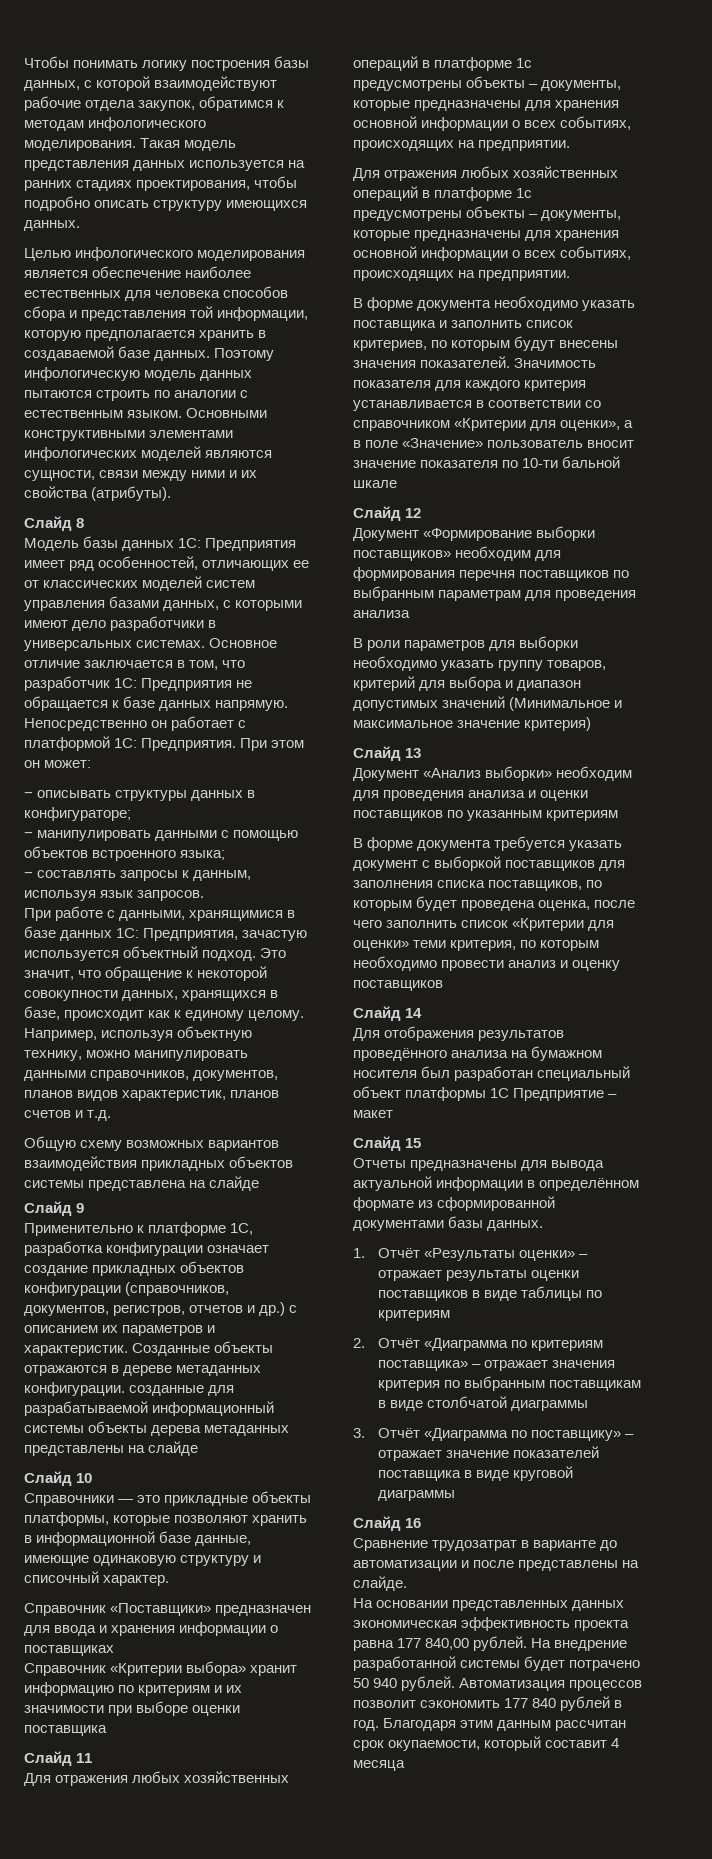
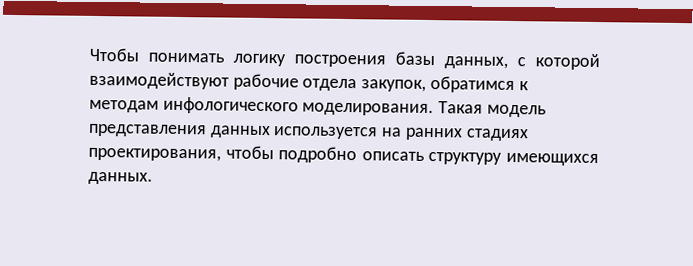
- Целью инфологического моделирования является обеспечение наиболее естественных для человека способов сбора и представления той информации, которую предполагается хранить в создаваемой базе данных. Поэтому инфологическую модель данных пытаются строить по аналогии с естественным языком. Основными конструктивными элементами инфологических моделей являются сущности, связи между ними и их свойства (атрибуты).
- Слайд 8
- Модель базы данных 1С: Предприятия имеет ряд особенностей, отличающих ее от классических моделей систем управления базами данных, с которыми имеют дело разработчики в универсальных системах. Основное отличие заключается в том, что разработчик 1С: Предприятия не обращается к базе данных напрямую. Непосредственно он работает с платформой 1С: Предприятия. При этом он может:
- − описывать структуры данных в конфигураторе;
- − манипулировать данными с помощью объектов встроенного языка;
- − составлять запросы к данным, используя язык запросов.
- При работе с данными, хранящимися в базе данных 1С: Предприятия, зачастую используется объектный подход. Это значит, что обращение к некоторой совокупности данных, хранящихся в базе, происходит как к единому целому. Например, используя объектную технику, можно манипулировать данными справочников, документов, планов видов характеристик, планов счетов и т.д.
- Общую схему возможных вариантов взаимодействия прикладных объектов системы представлена на слайде
- Слайд 9
- Применительно к платформе 1С, разработка конфигурации означает создание прикладных объектов конфигурации (справочников, документов, регистров, отчетов и др.) с описанием их параметров и характеристик. Созданные объекты отражаются в дереве метаданных конфигурации. созданные для разрабатываемой информационный системы объекты дерева метаданных представлены на слайде
- Слайд 10
- Справочники — это прикладные объекты платформы, которые позволяют хранить в информационной базе данные, имеющие одинаковую структуру и списочный характер.
- Справочник «Поставщики» предназначен для ввода и хранения информации о поставщиках
- Справочник «Критерии выбора» хранит информацию по критериям и их значимости при выборе оценки поставщика
- Слайд 11
- Для отражения любых хозяйственных операций в платформе 1с предусмотрены объекты – документы, которые предназначены для хранения основной информации о всех событиях, происходящих на предприятии.
- Для отражения любых хозяйственных операций в платформе 1с предусмотрены объекты – документы, которые предназначены для хранения основной информации о всех событиях, происходящих на предприятии.
- В форме документа необходимо указать поставщика и заполнить список критериев, по которым будут внесены значения показателей. Значимость показателя для каждого критерия устанавливается в соответствии со справочником «Критерии для оценки», а в поле «Значение» пользователь вносит значение показателя по 10-ти бальной шкале
- Слайд 12
- Документ «Формирование выборки поставщиков» необходим для формирования перечня поставщиков по выбранным параметрам для проведения анализа
- В роли параметров для выборки необходимо указать группу товаров, критерий для выбора и диапазон допустимых значений (Минимальное и максимальное значение критерия)
- Слайд 13
- Документ «Анализ выборки» необходим для проведения анализа и оценки поставщиков по указанным критериям
- В форме документа требуется указать документ с выборкой поставщиков для заполнения списка поставщиков, по которым будет проведена оценка, после чего заполнить список «Критерии для оценки» теми критерия, по которым необходимо провести анализ и оценку поставщиков
- Слайд 14
- Для отображения результатов проведённого анализа на бумажном носителя был разработан специальный объект платформы 1С Предприятие – макет
- Слайд 15
- Отчеты предназначены для вывода актуальной информации в определённом формате из сформированной документами базы данных.
- 1. Отчёт «Результаты оценки» – отражает результаты оценки поставщиков в виде таблицы по критериям
- 2. Отчёт «Диаграмма по критериям поставщика» – отражает значения критерия по выбранным поставщикам в виде столбчатой диаграммы
- 3. Отчёт «Диаграмма по поставщику» – отражает значение показателей поставщика в виде круговой диаграммы
- Слайд 16
- Сравнение трудозатрат в варианте до автоматизации и после представлены на слайде.
- На основании представленных данных экономическая эффективность проекта равна 177 840,00 рублей. На внедрение разработанной системы будет потрачено 50 940 рублей. Автоматизация процессов позволит сэкономить 177 840 рублей в год. Благодаря этим данным рассчитан срок окупаемости, который составит 4 месяца

